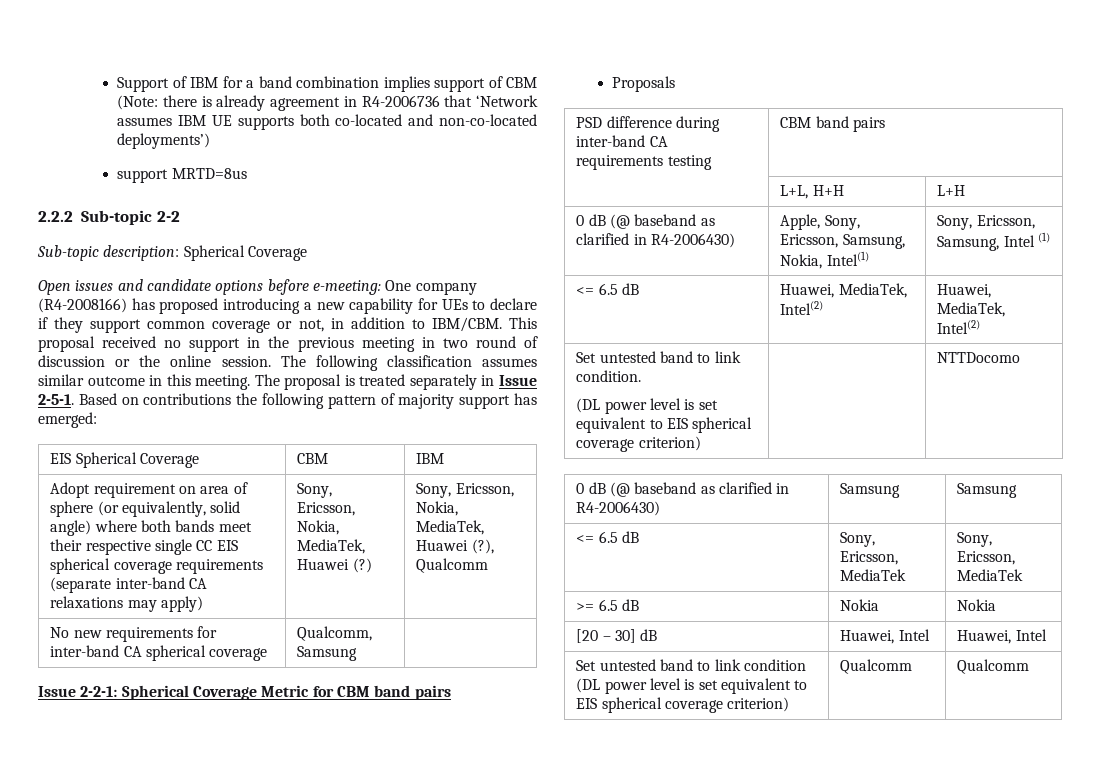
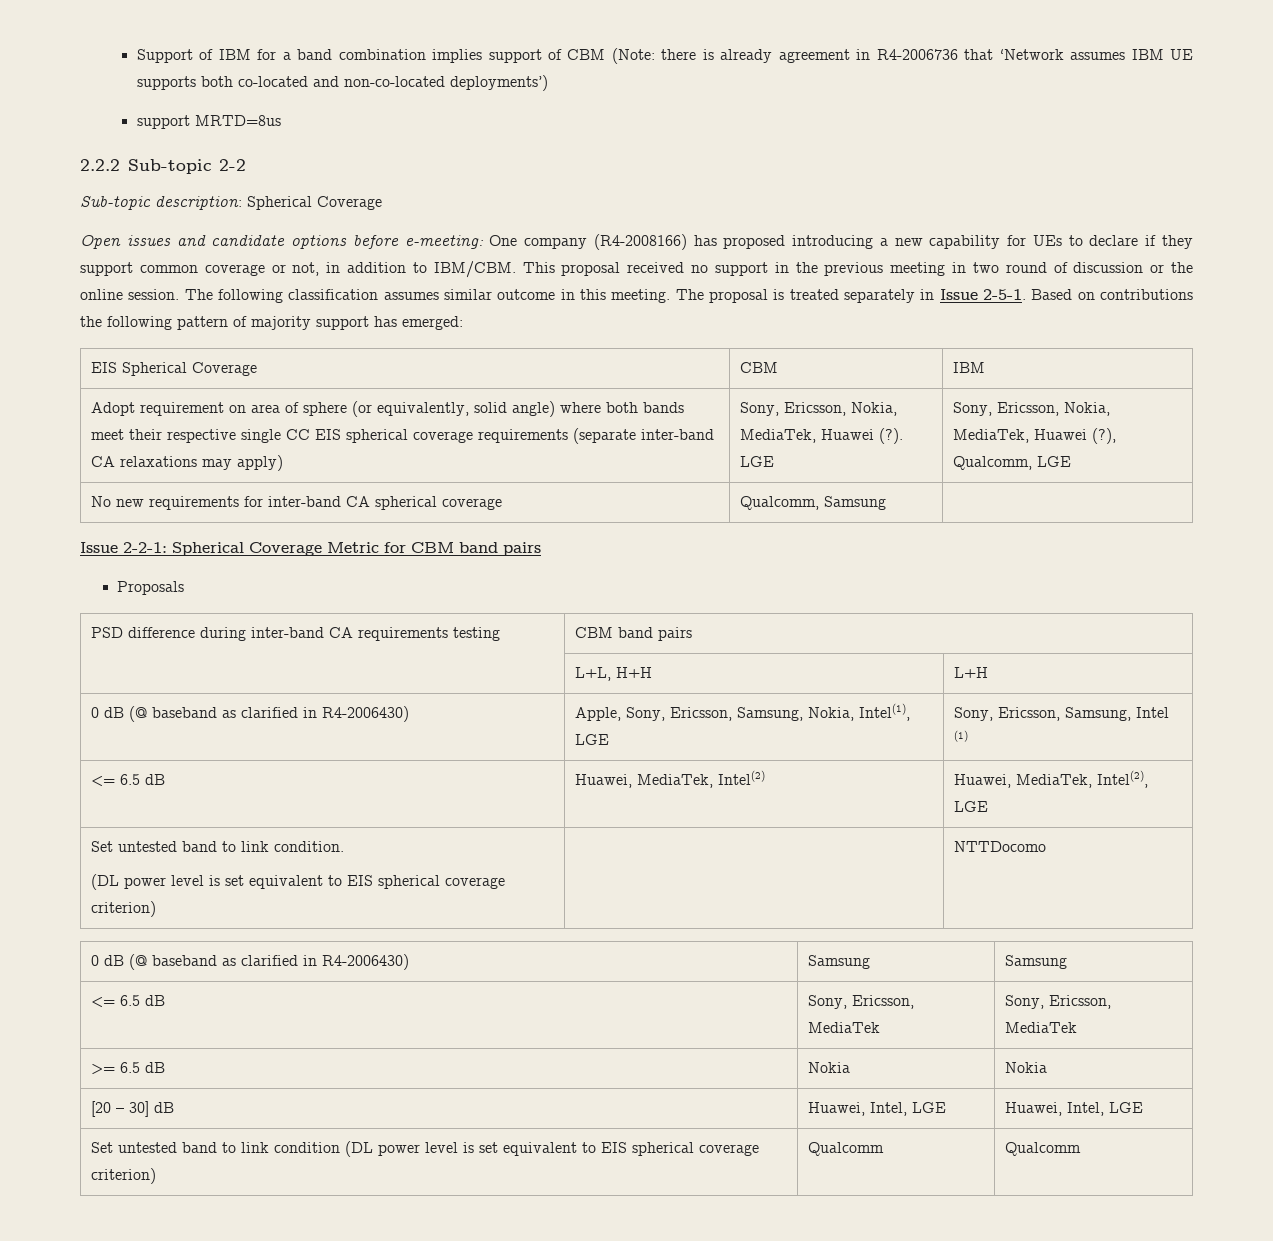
- Sony, Ericsson, Nokia, MediaTek, Huawei (?)
+ Sony, Ericsson, Nokia, MediaTek, Huawei (?). LGE
- Sony, Ericsson, Nokia, MediaTek, Huawei (?), Qualcomm
+ Sony, Ericsson, Nokia, MediaTek, Huawei (?), Qualcomm, LGE
- 0 dB (@ baseband as clarified in R4-2006430) | Apple, Sony, Ericsson, Samsung, Nokia, Intel(1) | Sony, Ericsson, Samsung, Intel (1)
+ 0 dB (@ baseband as clarified in R4-2006430) | Apple, Sony, Ericsson, Samsung, Nokia, Intel(1), LGE | Sony, Ericsson, Samsung, Intel (1)
- <= 6.5 dB | Huawei, MediaTek, Intel(2) | Huawei, MediaTek, Intel(2)
+ <= 6.5 dB | Huawei, MediaTek, Intel(2) | Huawei, MediaTek, Intel(2), LGE
- [20 – 30] dB | Huawei, Intel | Huawei, Intel
+ [20 – 30] dB | Huawei, Intel, LGE | Huawei, Intel, LGE

